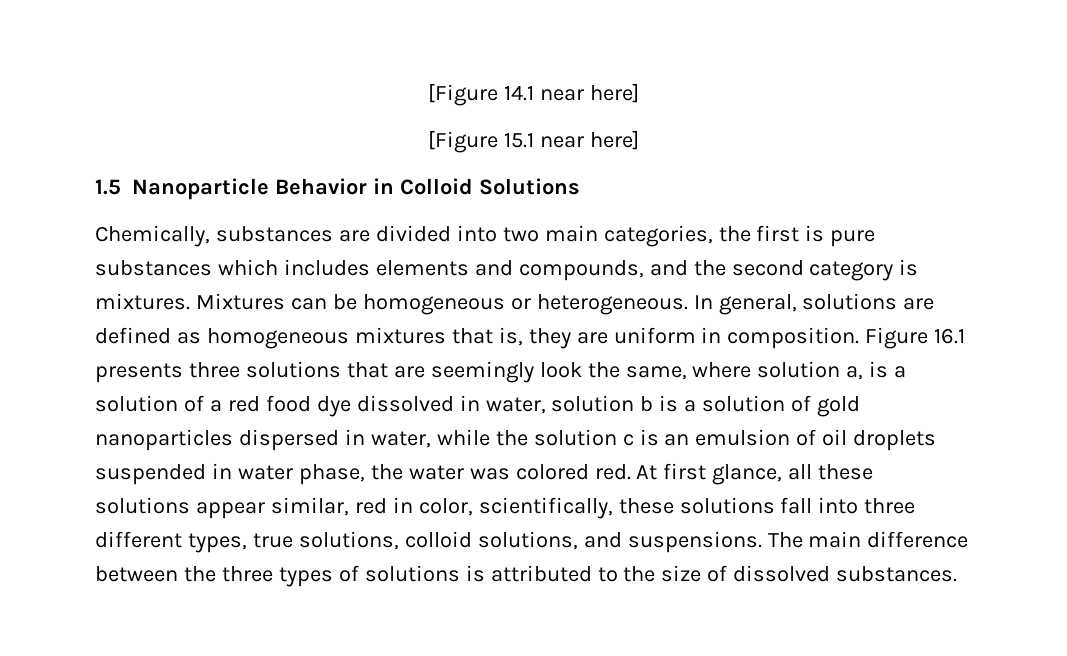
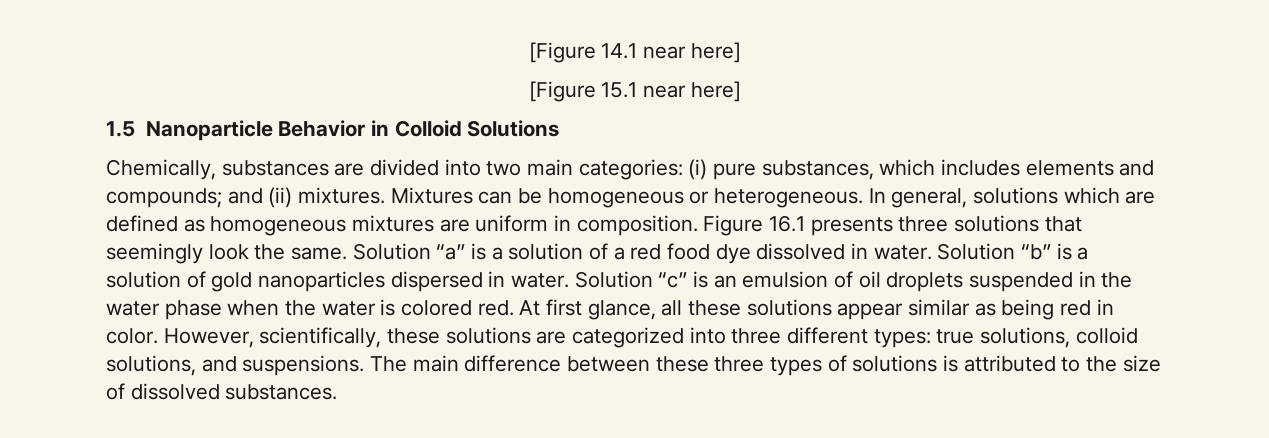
- Chemically, substances are divided into two main categories, the first is pure substances which includes elements and compounds, and the second category is mixtures.
+ Chemically, substances are divided into two main categories: (i) pure substances, which includes elements and compounds; and (ii) mixtures.
- In general, solutions are defined as homogeneous mixtures that is, they are uniform in composition.
+ In general, solutions which are defined as homogeneous mixtures are uniform in composition.
- Figure 16.1 presents three solutions that are seemingly look the same, where solution a, is a solution of a red food dye dissolved in water, solution b is a solution of gold nanoparticles dispersed in water, while the solution c is an emulsion of oil droplets suspended in water phase, the water was colored red.
+ Figure 16.1 presents three solutions that seemingly look the same. Solution “a” is a solution of a red food dye dissolved in water. Solution “b” is a solution of gold nanoparticles dispersed in water. Solution “c” is an emulsion of oil droplets suspended in the water phase when the water is colored red.
- At first glance, all these solutions appear similar, red in color, scientifically, these solutions fall into three different types, true solutions, colloid solutions, and suspensions.
+ At first glance, all these solutions appear similar as being red in color. However, scientifically, these solutions are categorized into three different types: true solutions, colloid solutions, and suspensions.
- The main difference between the three types of solutions is attributed to the size of dissolved substances.
+ The main difference between these three types of solutions is attributed to the size of dissolved substances.

